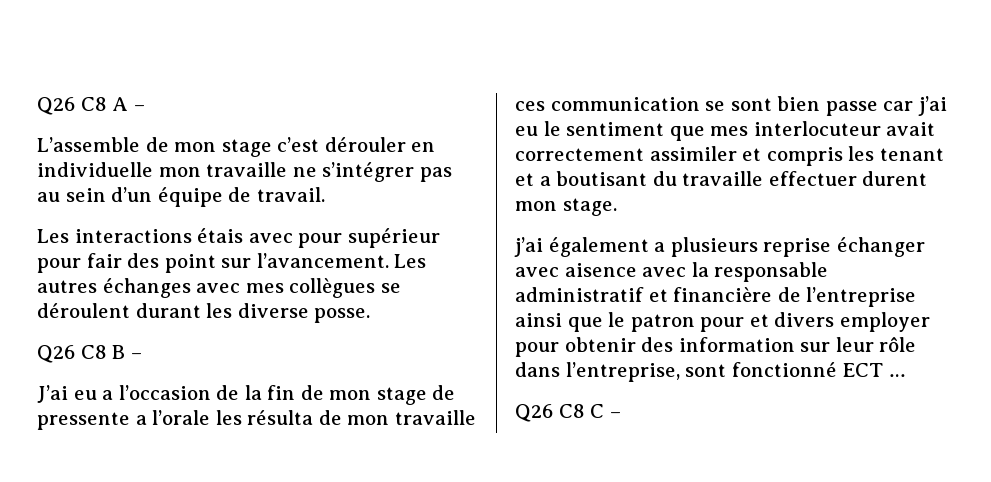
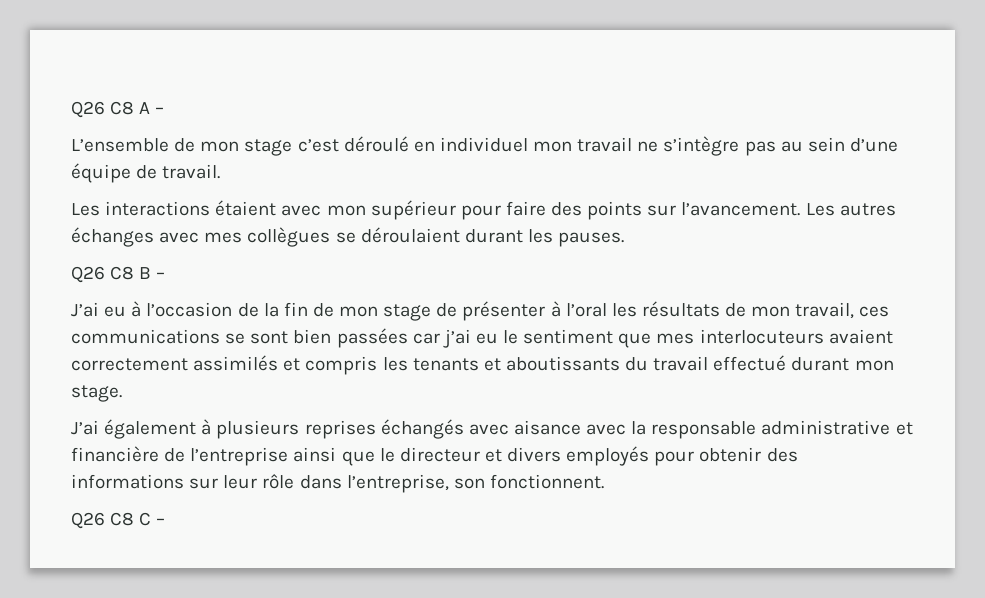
- L’assemble de mon stage c’est dérouler en individuelle mon travaille ne s’intégrer pas au sein d’un équipe de travail.
+ L’ensemble de mon stage c’est déroulé en individuel mon travail ne s’intègre pas au sein d’une équipe de travail.
- Les interactions étais avec pour supérieur pour fair des point sur l’avancement.
+ Les interactions étaient avec mon supérieur pour faire des points sur l’avancement.
- Les autres échanges avec mes collègues se déroulent durant les diverse posse.
+ Les autres échanges avec mes collègues se déroulaient durant les pauses.
- J’ai eu a l’occasion de la fin de mon stage de pressente a l’orale les résulta de mon travaille ces communication se sont bien passe car j’ai eu le sentiment que mes interlocuteur avait correctement assimiler et compris les tenant et a boutisant du travaille effectuer durent mon stage.
- j’ai également a plusieurs reprise échanger avec aisence avec la responsable administratif et financière de l’entreprise ainsi que le patron pour et divers employer pour obtenir des information sur leur rôle dans l’entreprise, sont fonctionné ECT …
+ J’ai eu à l’occasion de la fin de mon stage de présenter à l’oral les résultats de mon travail, ces communications se sont bien passées car j’ai eu le sentiment que mes interlocuteurs avaient correctement assimilés et compris les tenants et aboutissants du travail effectué durant mon stage.
+ J’ai également à plusieurs reprises échangés avec aisance avec la responsable administrative et financière de l’entreprise ainsi que le directeur et divers employés pour obtenir des informations sur leur rôle dans l’entreprise, son fonctionnent.

